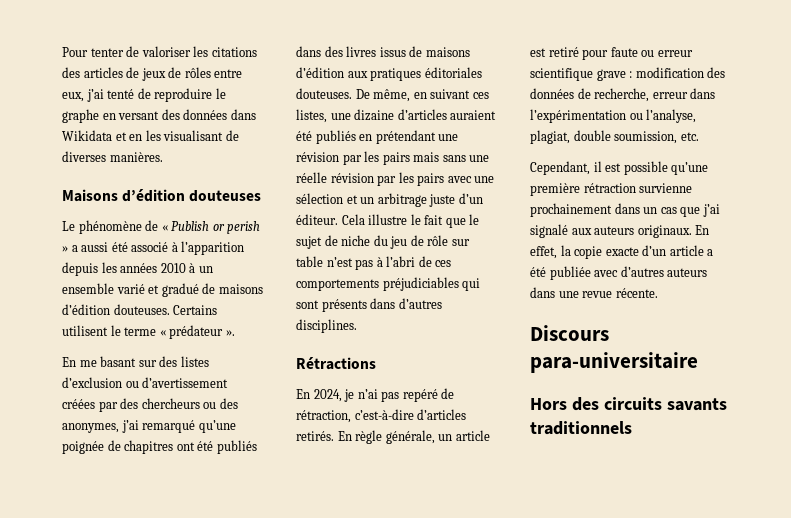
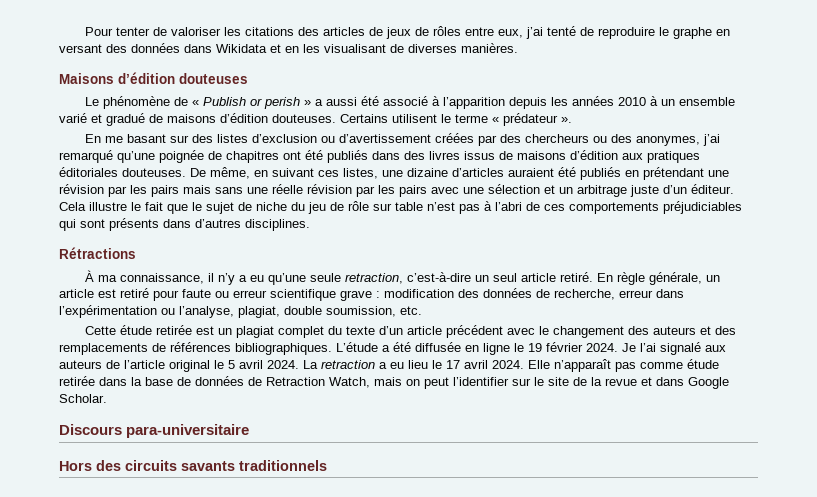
- En 2024, je n’ai pas repéré de rétraction, c’est-à-dire d’articles retirés.
+ À ma connaissance, il n’y a eu qu’une seule retraction, c’est-à-dire un seul article retiré.
- Cependant, il est possible qu’une première rétraction survienne prochainement dans un cas que j’ai signalé aux auteurs originaux. En effet, la copie exacte d’un article a été publiée avec d’autres auteurs dans une revue récente.
+ Cette étude retirée est un plagiat complet du texte d’un article précédent avec le changement des auteurs et des remplacements de références bibliographiques. L’étude a été diffusée en ligne le 19 février 2024. Je l’ai signalé aux auteurs de l’article original le 5 avril 2024. La retraction a eu lieu le 17 avril 2024. Elle n’apparaît pas comme étude retirée dans la base de données de Retraction Watch, mais on peut l’identifier sur le site de la revue et dans Google Scholar.

